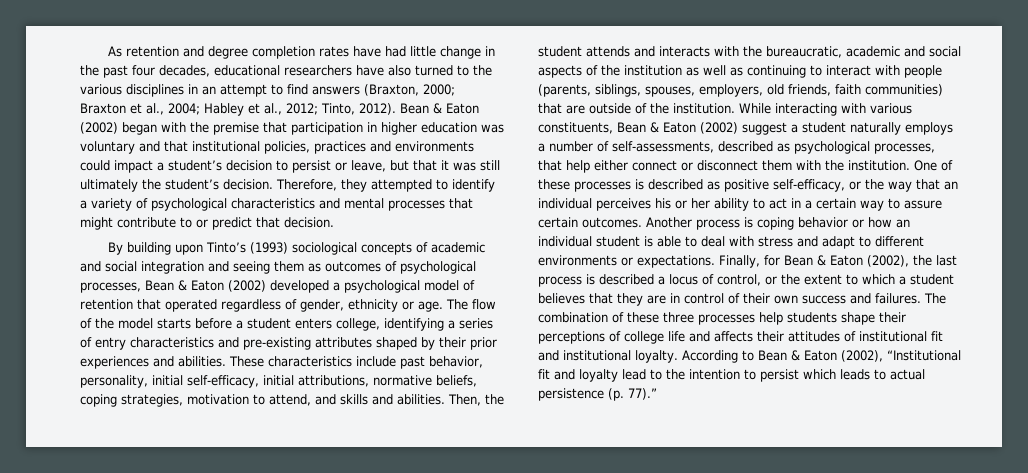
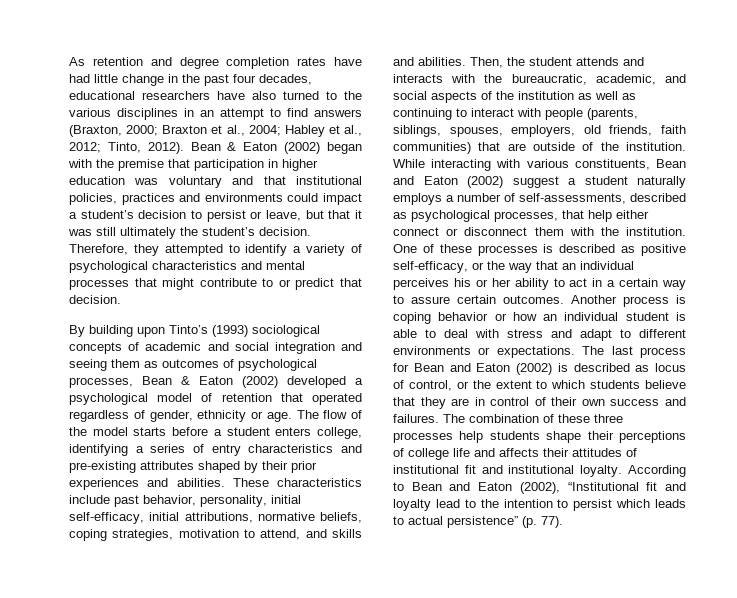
- Then, the student attends and interacts with the bureaucratic, academic and social aspects of the institution as well as continuing to interact with people (parents, siblings, spouses, employers, old friends, faith communities) that are outside of the institution.
+ Then, the student attends and interacts with the bureaucratic, academic, and social aspects of the institution as well as continuing to interact with people (parents, siblings, spouses, employers, old friends, faith communities) that are outside of the institution.
- While interacting with various constituents, Bean & Eaton (2002) suggest a student naturally employs a number of self-assessments, described as psychological processes, that help either connect or disconnect them with the institution.
+ While interacting with various constituents, Bean and Eaton (2002) suggest a student naturally employs a number of self-assessments, described as psychological processes, that help either connect or disconnect them with the institution.
- Finally, for Bean & Eaton (2002), the last process is described a locus of control, or the extent to which a student believes that they are in control of their own success and failures.
+ The last process for Bean and Eaton (2002) is described as locus of control, or the extent to which students believe that they are in control of their own success and failures.
- According to Bean & Eaton (2002), “Institutional fit and loyalty lead to the intention to persist which leads to actual persistence (p. 77).”
+ According to Bean and Eaton (2002), “Institutional fit and loyalty lead to the intention to persist which leads to actual persistence” (p. 77).

